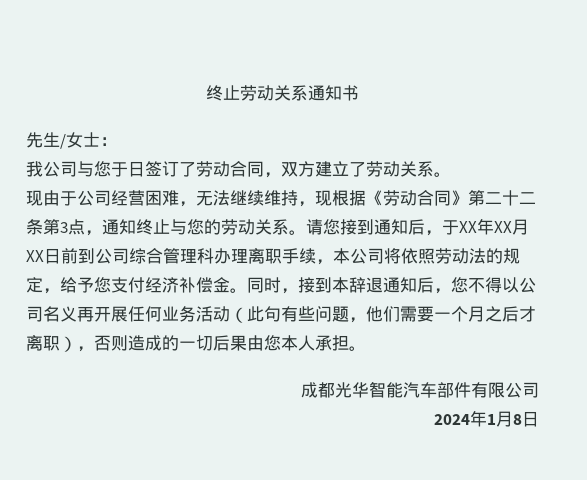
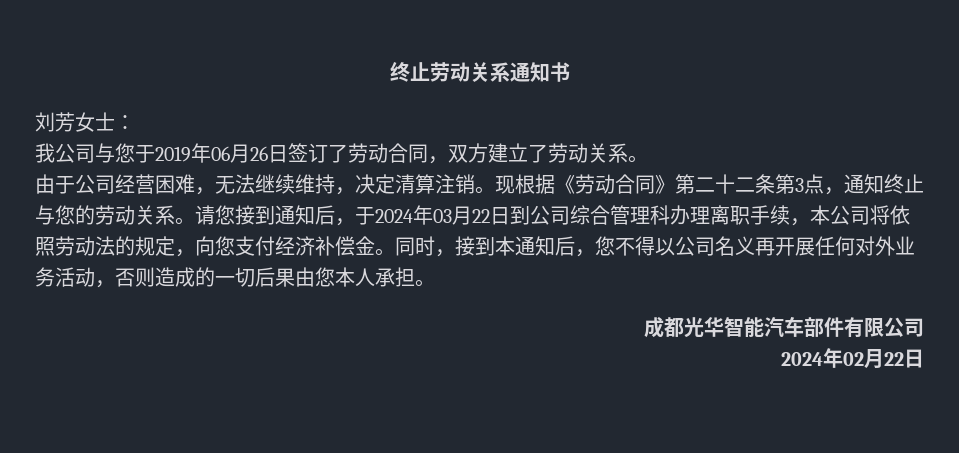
- 先生/女士：
+ 刘芳女士：
- 我公司与您于日签订了劳动合同，双方建立了劳动关系。
+ 我公司与您于2019年06月26日签订了劳动合同，双方建立了劳动关系。
- 现由于公司经营困难，无法继续维持，现根据《劳动合同》第二十二条第3点，通知终止与您的劳动关系。
+ 由于公司经营困难，无法继续维持，决定清算注销。现根据《劳动合同》第二十二条第3点，通知终止与您的劳动关系。
- 请您接到通知后，于XX年XX月XX日前到公司综合管理科办理离职手续，本公司将依照劳动法的规定，给予您支付经济补偿金。
+ 请您接到通知后，于2024年03月22日到公司综合管理科办理离职手续，本公司将依照劳动法的规定，向您支付经济补偿金。
- 同时，接到本辞退通知后，您不得以公司名义再开展任何业务活动（此句有些问题，他们需要一个月之后才离职），否则造成的一切后果由您本人承担。
+ 同时，接到本通知后，您不得以公司名义再开展任何对外业务活动，否则造成的一切后果由您本人承担。
- 2024年1月8日
+ 2024年02月22日

